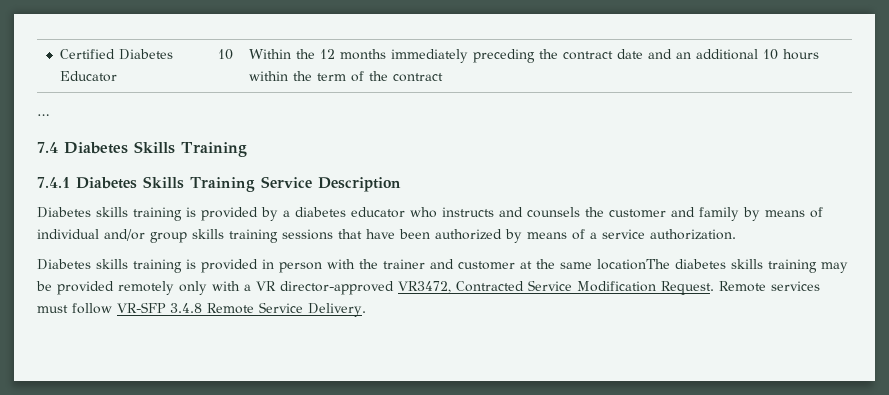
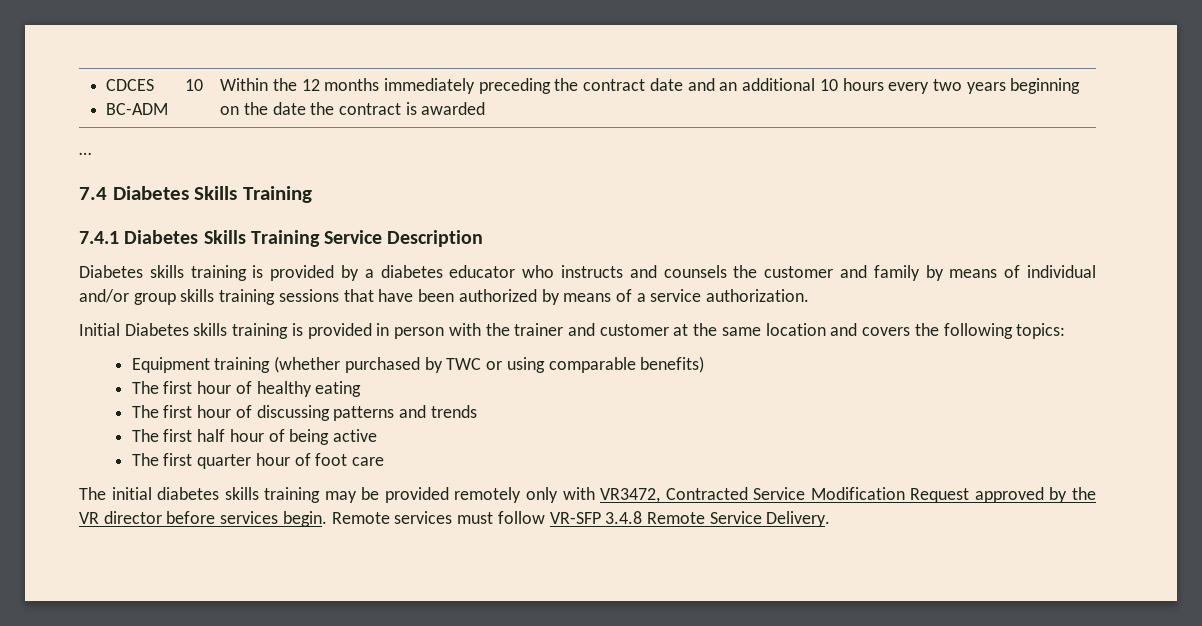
- Certified Diabetes Educator | 10 | Within the 12 months immediately preceding the contract date and an additional 10 hours within the term of the contract
+ CDCES
+ BC-ADM | 10 | Within the 12 months immediately preceding the contract date and an additional 10 hours every two years beginning on the date the contract is awarded
- Diabetes skills training is provided in person with the trainer and customer at the same locationThe diabetes skills training may be provided remotely only with a VR director-approved VR3472, Contracted Service Modification Request.
+ Initial Diabetes skills training is provided in person with the trainer and customer at the same location and covers the following topics:
+ Equipment training (whether purchased by TWC or using comparable benefits)
+ The first hour of healthy eating
+ The first hour of discussing patterns and trends
+ The first half hour of being active
+ The first quarter hour of foot care
+ The initial diabetes skills training may be provided remotely only with VR3472, Contracted Service Modification Request approved by the VR director before services begin.

